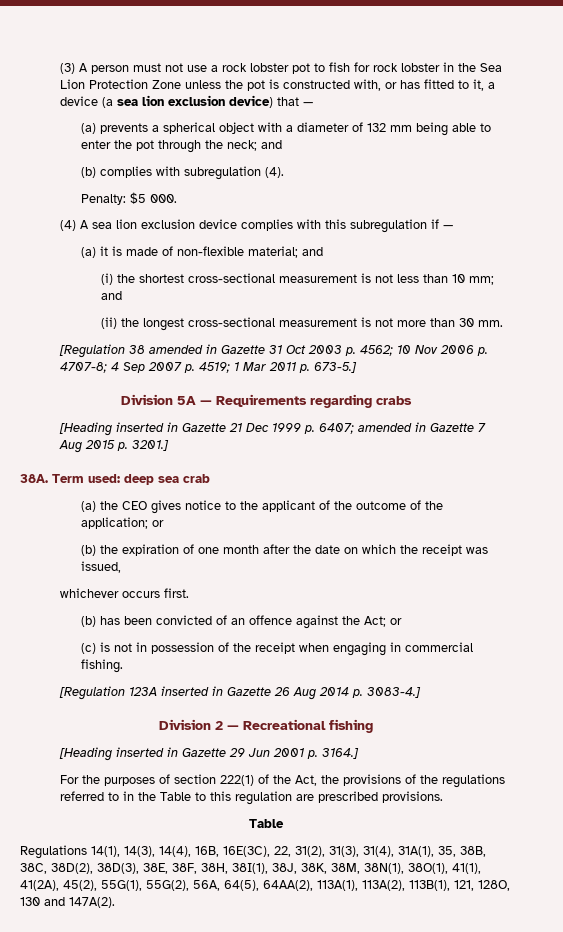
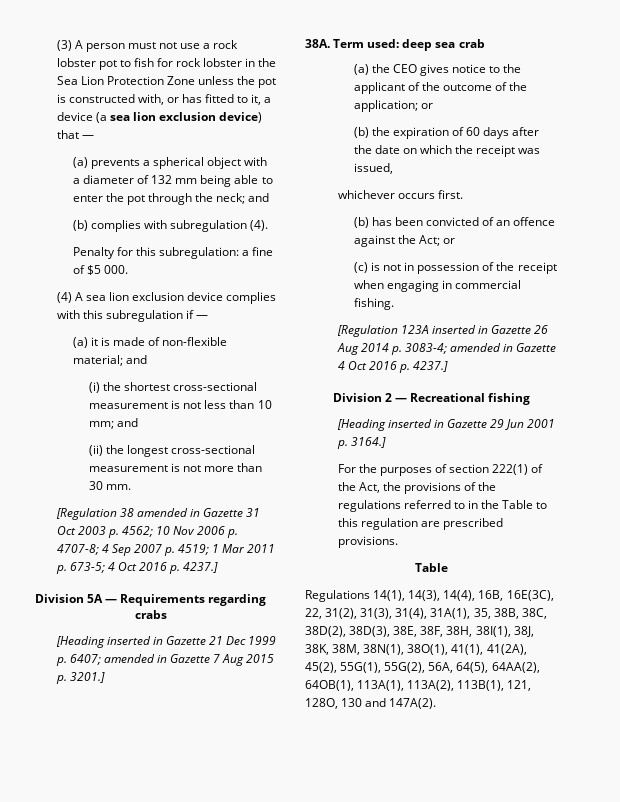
- Penalty: $5 000.
+ Penalty for this subregulation: a fine of $5 000.
- [Regulation 38 amended in Gazette 31 Oct 2003 p. 4562; 10 Nov 2006 p. 4707-8; 4 Sep 2007 p. 4519; 1 Mar 2011 p. 673-5.]
+ [Regulation 38 amended in Gazette 31 Oct 2003 p. 4562; 10 Nov 2006 p. 4707-8; 4 Sep 2007 p. 4519; 1 Mar 2011 p. 673-5; 4 Oct 2016 p. 4237.]
- (b) the expiration of one month after the date on which the receipt was issued,
+ (b) the expiration of 60 days after the date on which the receipt was issued,
- [Regulation 123A inserted in Gazette 26 Aug 2014 p. 3083-4.]
+ [Regulation 123A inserted in Gazette 26 Aug 2014 p. 3083-4; amended in Gazette 4 Oct 2016 p. 4237.]
- Regulations 14(1), 14(3), 14(4), 16B, 16E(3C), 22, 31(2), 31(3), 31(4), 31A(1), 35, 38B, 38C, 38D(2), 38D(3), 38E, 38F, 38H, 38I(1), 38J, 38K, 38M, 38N(1), 38O(1), 41(1), 41(2A), 45(2), 55G(1), 55G(2), 56A, 64(5), 64AA(2), 113A(1), 113A(2), 113B(1), 121, 128O, 130 and 147A(2).
+ Regulations 14(1), 14(3), 14(4), 16B, 16E(3C), 22, 31(2), 31(3), 31(4), 31A(1), 35, 38B, 38C, 38D(2), 38D(3), 38E, 38F, 38H, 38I(1), 38J, 38K, 38M, 38N(1), 38O(1), 41(1), 41(2A), 45(2), 55G(1), 55G(2), 56A, 64(5), 64AA(2), 64OB(1), 113A(1), 113A(2), 113B(1), 121, 128O, 130 and 147A(2).

